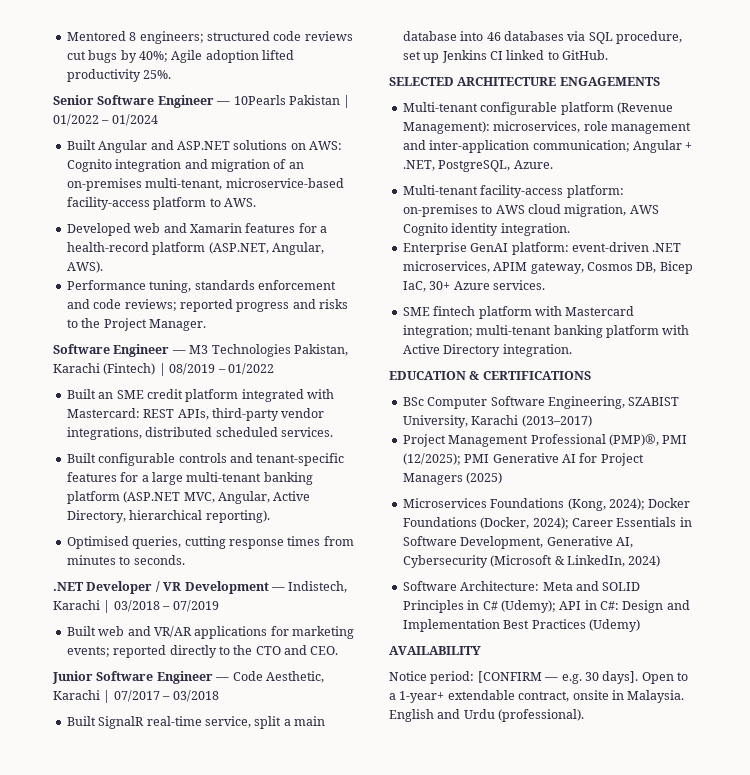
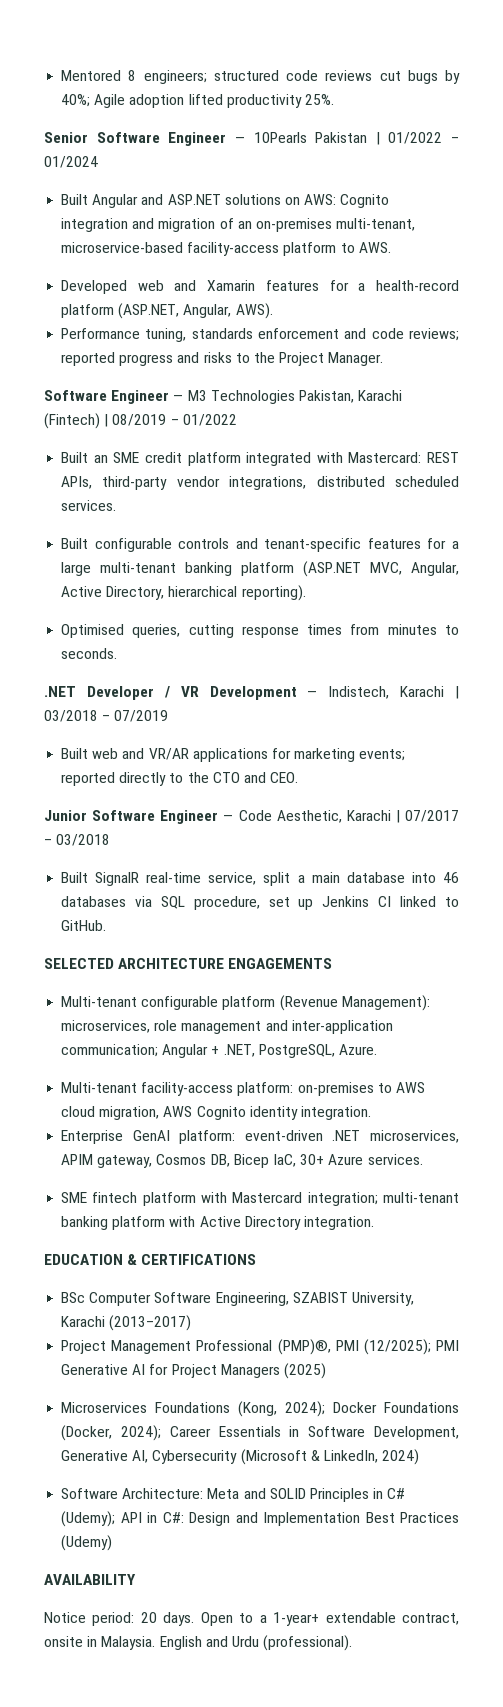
- Notice period: [CONFIRM — e.g. 30 days].
+ Notice period: 20 days.

